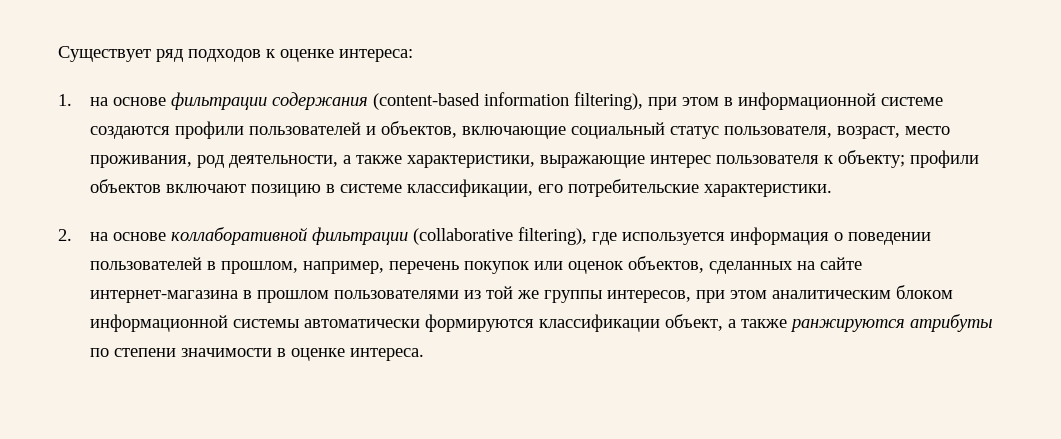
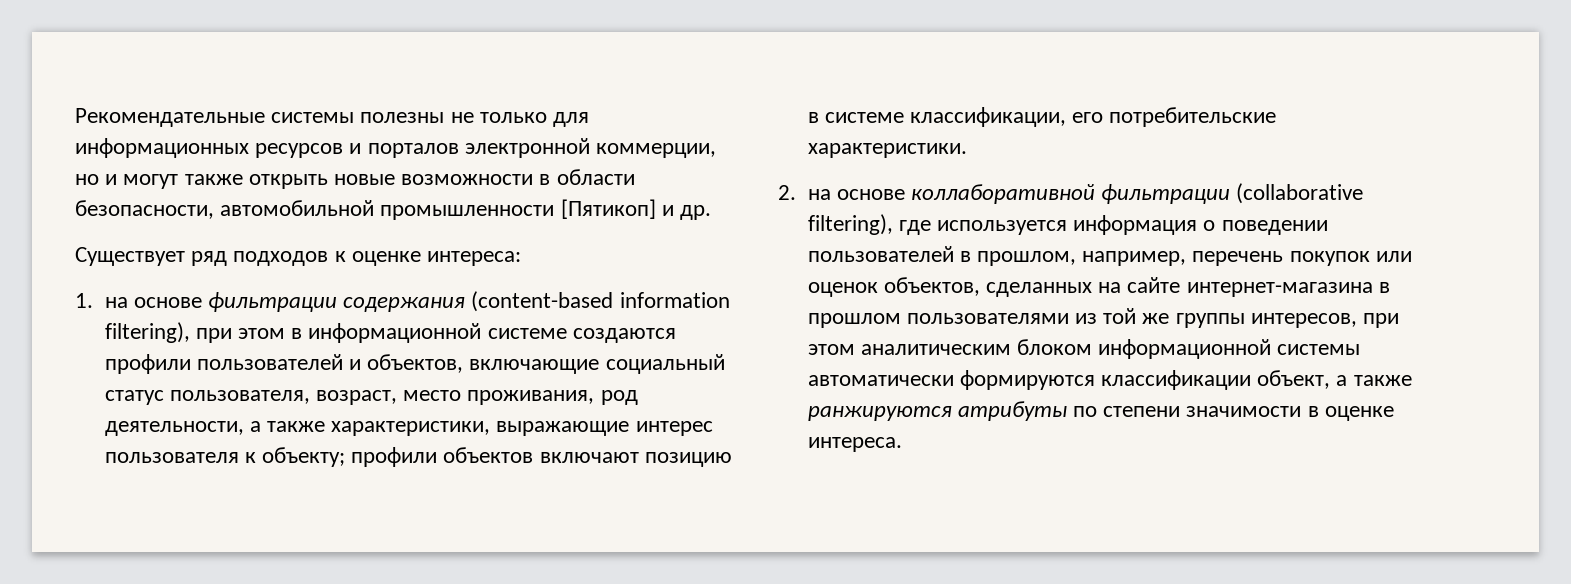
+ Рекомендательные системы полезны не только для информационных ресурсов и порталов электронной коммерции, но и могут также открыть новые возможности в области безопасности, автомобильной промышленности [Пятикоп] и др.

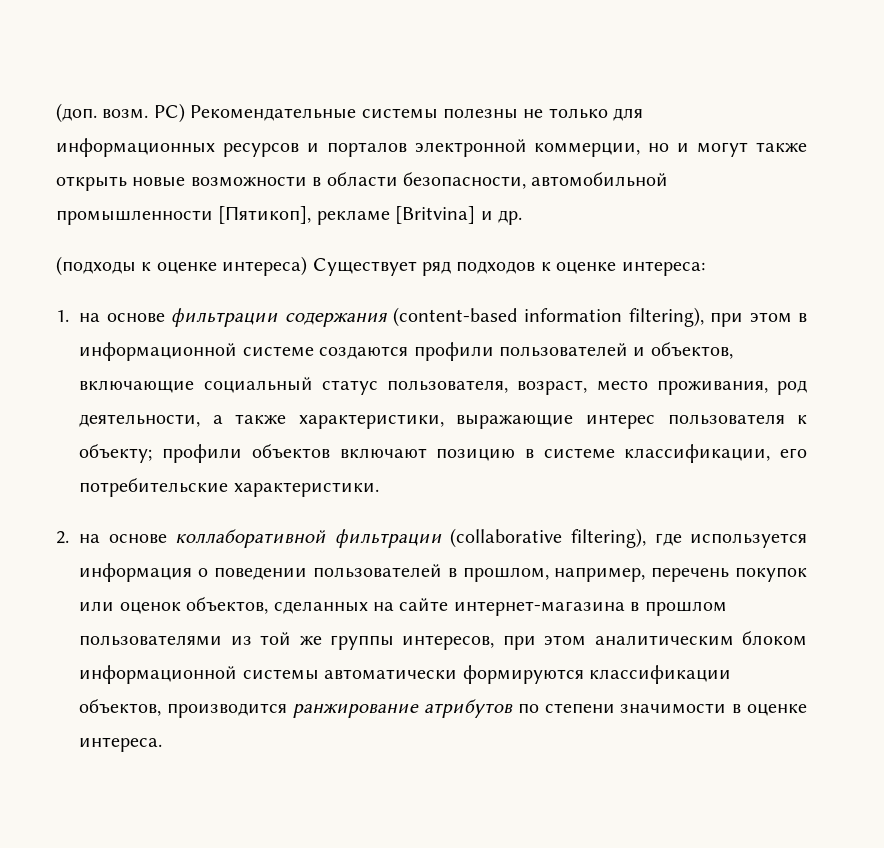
- Рекомендательные системы полезны не только для информационных ресурсов и порталов электронной коммерции, но и могут также открыть новые возможности в области безопасности, автомобильной промышленности [Пятикоп] и др.
+ (доп. возм. РС) Рекомендательные системы полезны не только для информационных ресурсов и порталов электронной коммерции, но и могут также открыть новые возможности в области безопасности, автомобильной промышленности [Пятикоп], рекламе [Britvina] и др.
- Существует ряд подходов к оценке интереса:
+ (подходы к оценке интереса) Существует ряд подходов к оценке интереса:
- 2. на основе коллаборативной фильтрации (collaborative filtering), где используется информация о поведении пользователей в прошлом, например, перечень покупок или оценок объектов, сделанных на сайте интернет-магазина в прошлом пользователями из той же группы интересов, при этом аналитическим блоком информационной системы автоматически формируются классификации объект, а также ранжируются атрибуты по степени значимости в оценке интереса.
+ 2. на основе коллаборативной фильтрации (collaborative filtering), где используется информация о поведении пользователей в прошлом, например, перечень покупок или оценок объектов, сделанных на сайте интернет-магазина в прошлом пользователями из той же группы интересов, при этом аналитическим блоком информационной системы автоматически формируются классификации объектов, производится ранжирование атрибутов по степени значимости в оценке интереса.

